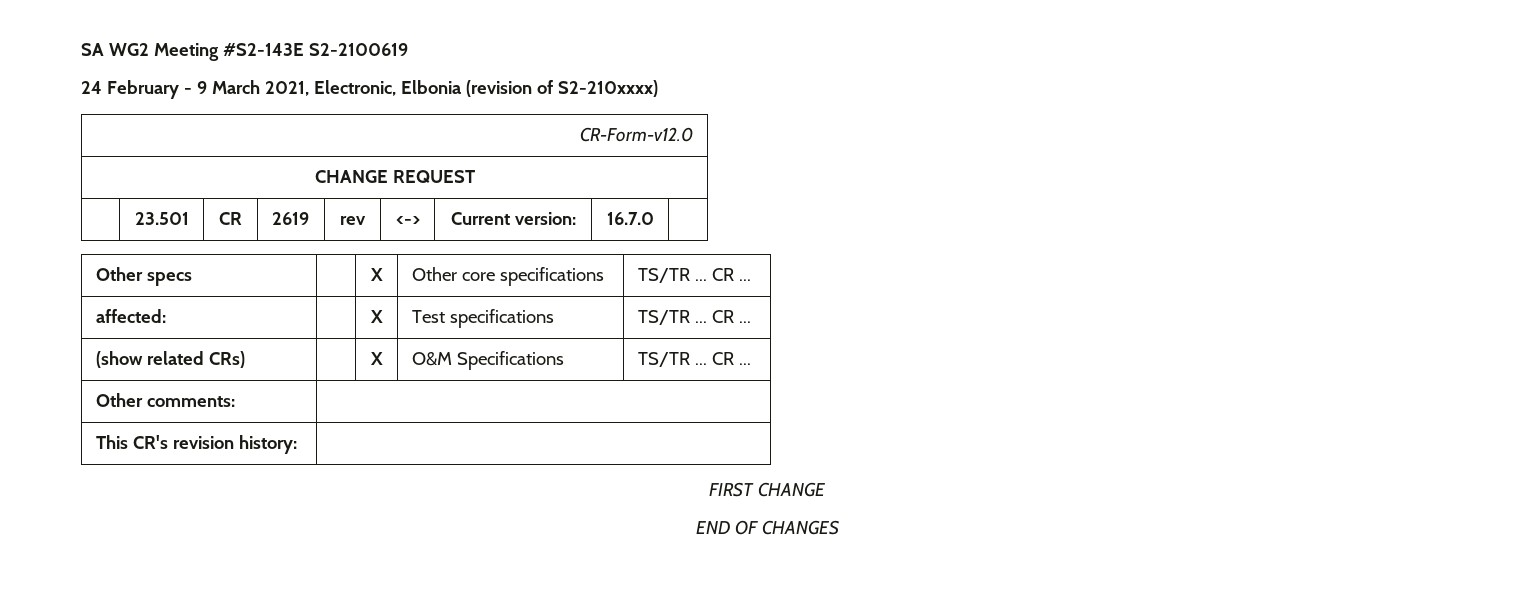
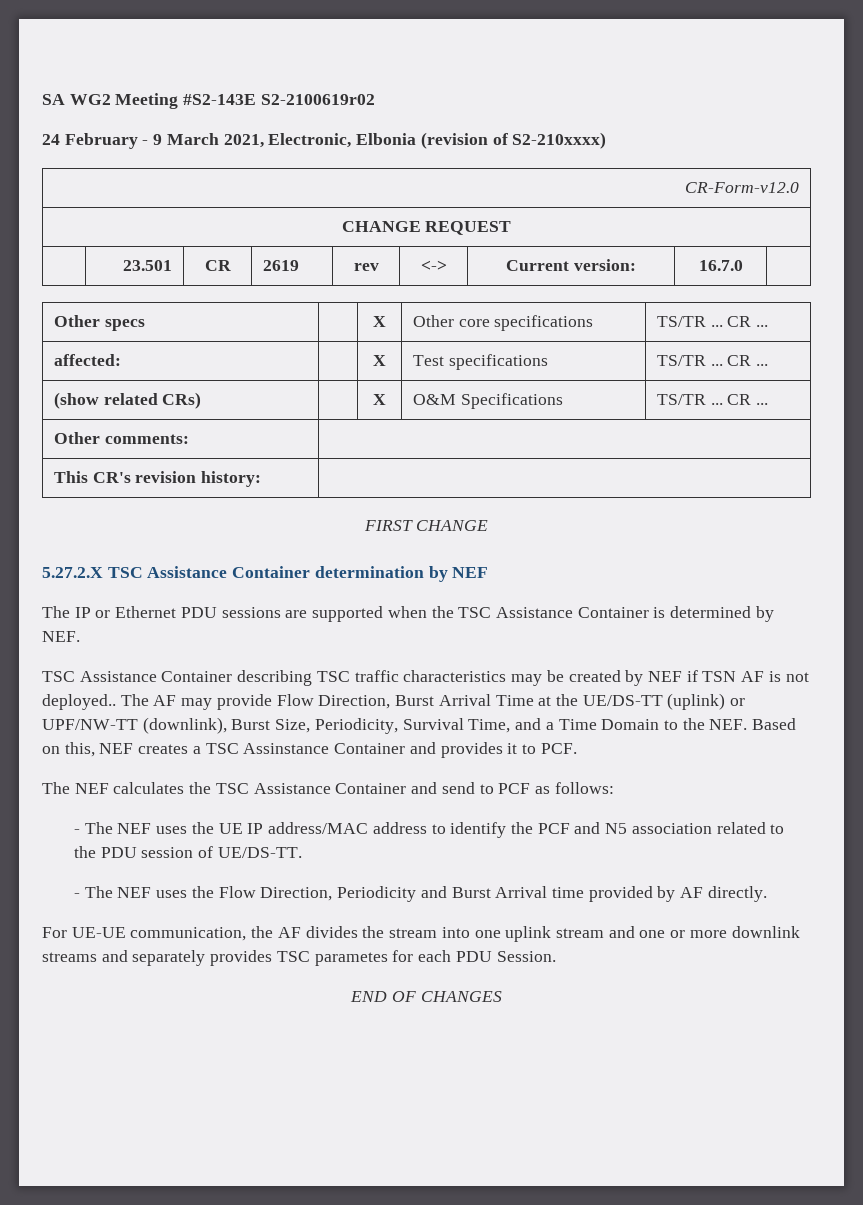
- SA WG2 Meeting #S2-143E S2-2100619
+ SA WG2 Meeting #S2-143E S2-2100619r02
+ 5.27.2.X TSC Assistance Container determination by NEF
+ The IP or Ethernet PDU sessions are supported when the TSC Assistance Container is determined by NEF.
+ TSC Assistance Container describing TSC traffic characteristics may be created by NEF if TSN AF is not deployed.. The AF may provide Flow Direction, Burst Arrival Time at the UE/DS-TT (uplink) or UPF/NW-TT (downlink), Burst Size, Periodicity, Survival Time, and a Time Domain to the NEF. Based on this, NEF creates a TSC Assinstance Container and provides it to PCF.
+ The NEF calculates the TSC Assistance Container and send to PCF as follows:
+ - The NEF uses the UE IP address/MAC address to identify the PCF and N5 association related to the PDU session of UE/DS-TT.
+ - The NEF uses the Flow Direction, Periodicity and Burst Arrival time provided by AF directly.
+ For UE-UE communication, the AF divides the stream into one uplink stream and one or more downlink streams and separately provides TSC parametes for each PDU Session.

